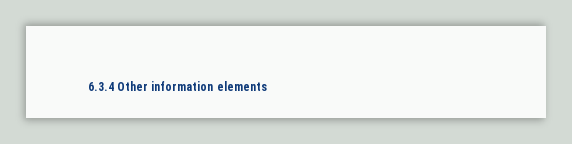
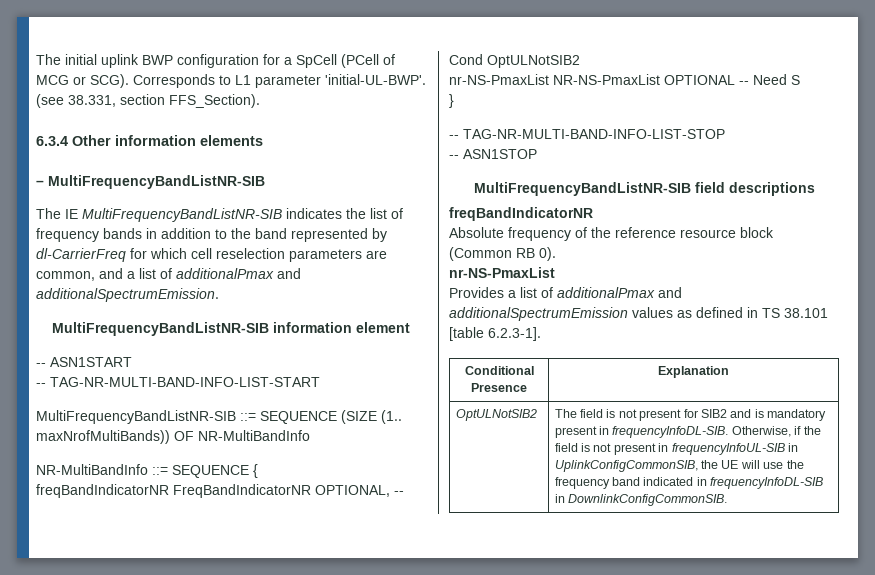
+ The initial uplink BWP configuration for a SpCell (PCell of MCG or SCG). Corresponds to L1 parameter 'initial-UL-BWP'. (see 38.331, section FFS_Section).
  6.3.4 Other information elements
+ – MultiFrequencyBandListNR-SIB
+ The IE MultiFrequencyBandListNR-SIB indicates the list of frequency bands in addition to the band represented by dl-CarrierFreq for which cell reselection parameters are common, and a list of additionalPmax and additionalSpectrumEmission.
+ MultiFrequencyBandListNR-SIB information element
+ -- ASN1START
+ -- TAG-NR-MULTI-BAND-INFO-LIST-START
+ MultiFrequencyBandListNR-SIB ::= SEQUENCE (SIZE (1.. maxNrofMultiBands)) OF NR-MultiBandInfo
+ NR-MultiBandInfo ::= SEQUENCE {
+ freqBandIndicatorNR FreqBandIndicatorNR OPTIONAL, -- Cond OptULNotSIB2
+ nr-NS-PmaxList NR-NS-PmaxList OPTIONAL -- Need S
+ }
+ -- TAG-NR-MULTI-BAND-INFO-LIST-STOP
+ -- ASN1STOP
+ MultiFrequencyBandListNR-SIB field descriptions
+ freqBandIndicatorNR
+ Absolute frequency of the reference resource block (Common RB 0).
+ nr-NS-PmaxList
+ Provides a list of additionalPmax and additionalSpectrumEmission values as defined in TS 38.101 [table 6.2.3-1].
+ Conditional Presence | Explanation
+ OptULNotSIB2 | The field is not present for SIB2 and is mandatory present in frequencyInfoDL-SIB. Otherwise, if the field is not present in frequencyInfoUL-SIB in UplinkConfigCommonSIB, the UE will use the frequency band indicated in frequencyInfoDL-SIB in DownlinkConfigCommonSIB.

